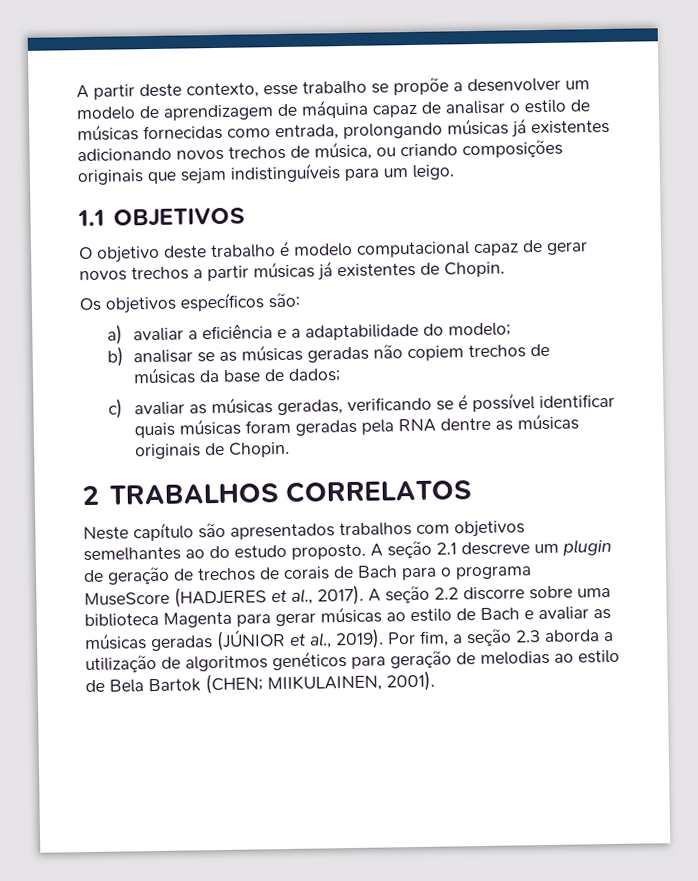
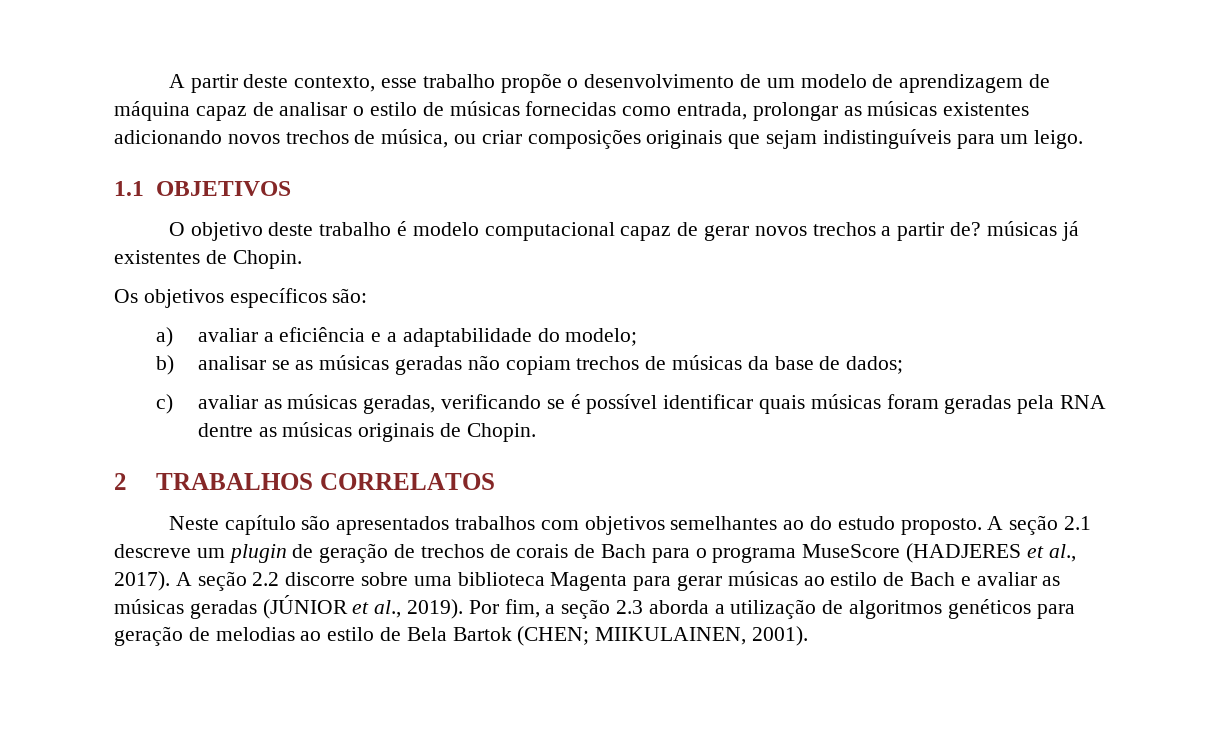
- A partir deste contexto, esse trabalho se propõe a desenvolver um modelo de aprendizagem de máquina capaz de analisar o estilo de músicas fornecidas como entrada, prolongando músicas já existentes adicionando novos trechos de música, ou criando composições originais que sejam indistinguíveis para um leigo.
+ A partir deste contexto, esse trabalho propõe o desenvolvimento de um modelo de aprendizagem de máquina capaz de analisar o estilo de músicas fornecidas como entrada, prolongar as músicas existentes adicionando novos trechos de música, ou criar composições originais que sejam indistinguíveis para um leigo.
- O objetivo deste trabalho é modelo computacional capaz de gerar novos trechos a partir músicas já existentes de Chopin.
+ O objetivo deste trabalho é modelo computacional capaz de gerar novos trechos a partir de? músicas já existentes de Chopin.
- b) analisar se as músicas geradas não copiem trechos de músicas da base de dados;
+ b) analisar se as músicas geradas não copiam trechos de músicas da base de dados;

